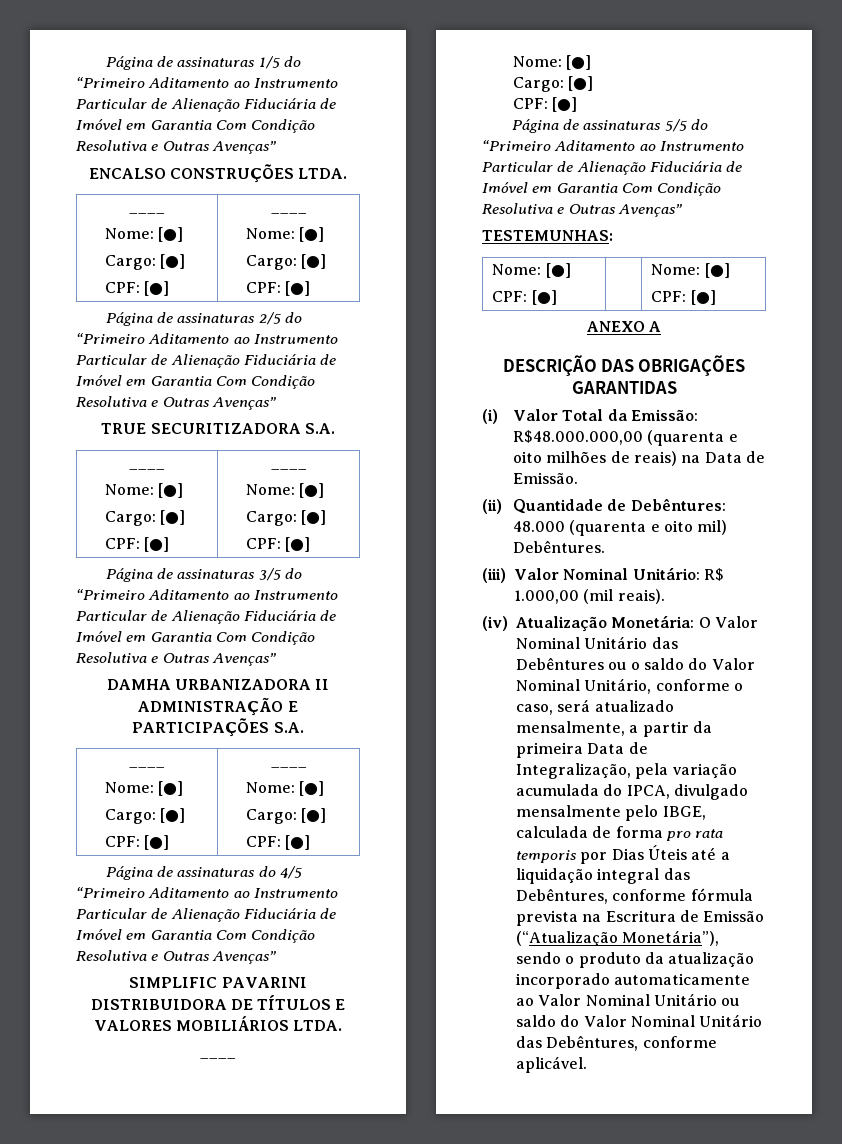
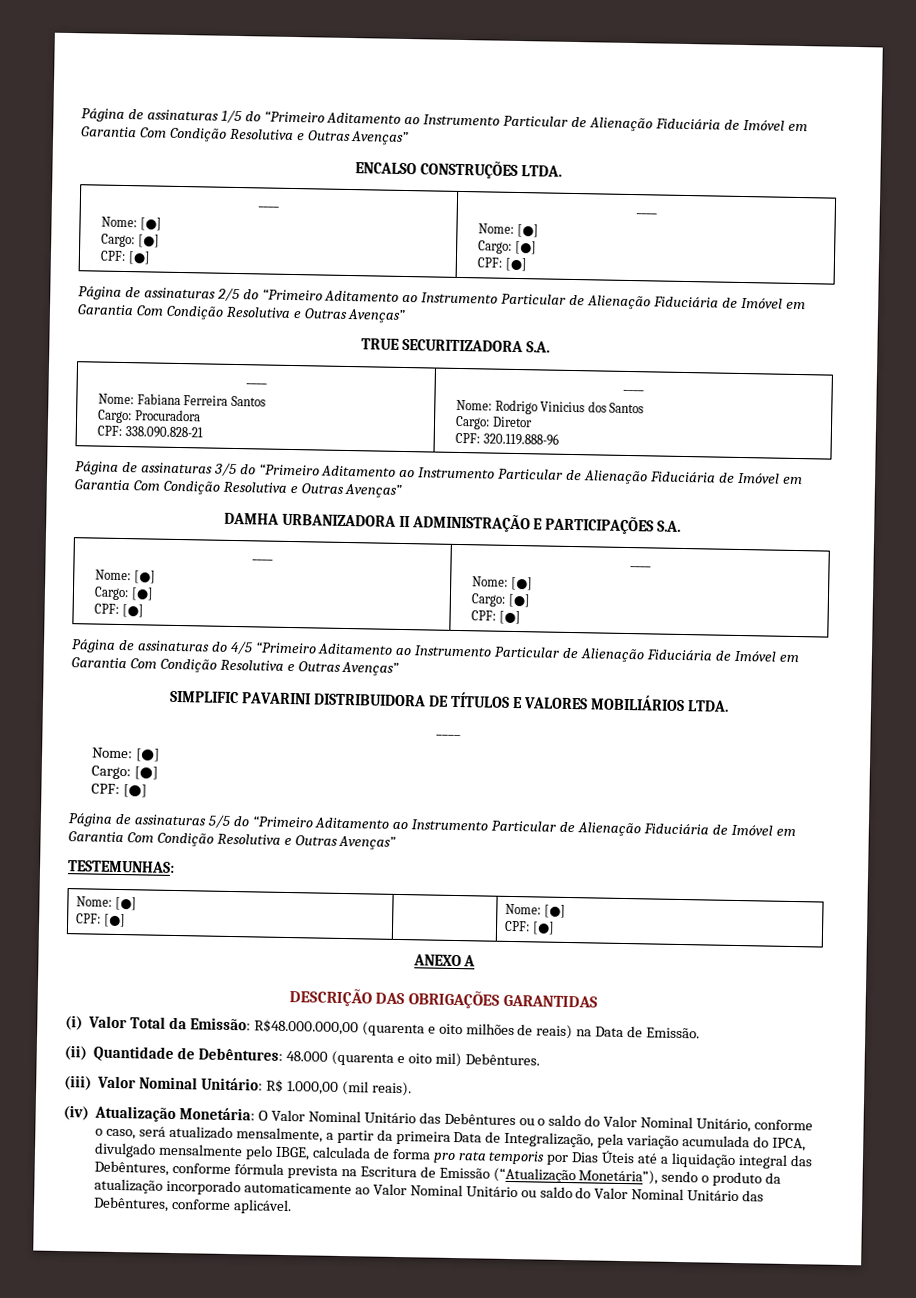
  TRUE SECURITIZADORA S.A.
  ____
- Nome: [●]
- Cargo: [●]
- CPF: [●] | ____
- Nome: [●]
- Cargo: [●]
- CPF: [●]
+ Nome: Fabiana Ferreira Santos
+ Cargo: Procuradora
+ CPF: 338.090.828-21 | ____
+ Nome: Rodrigo Vinicius dos Santos
+ Cargo: Diretor
+ CPF: 320.119.888-96

